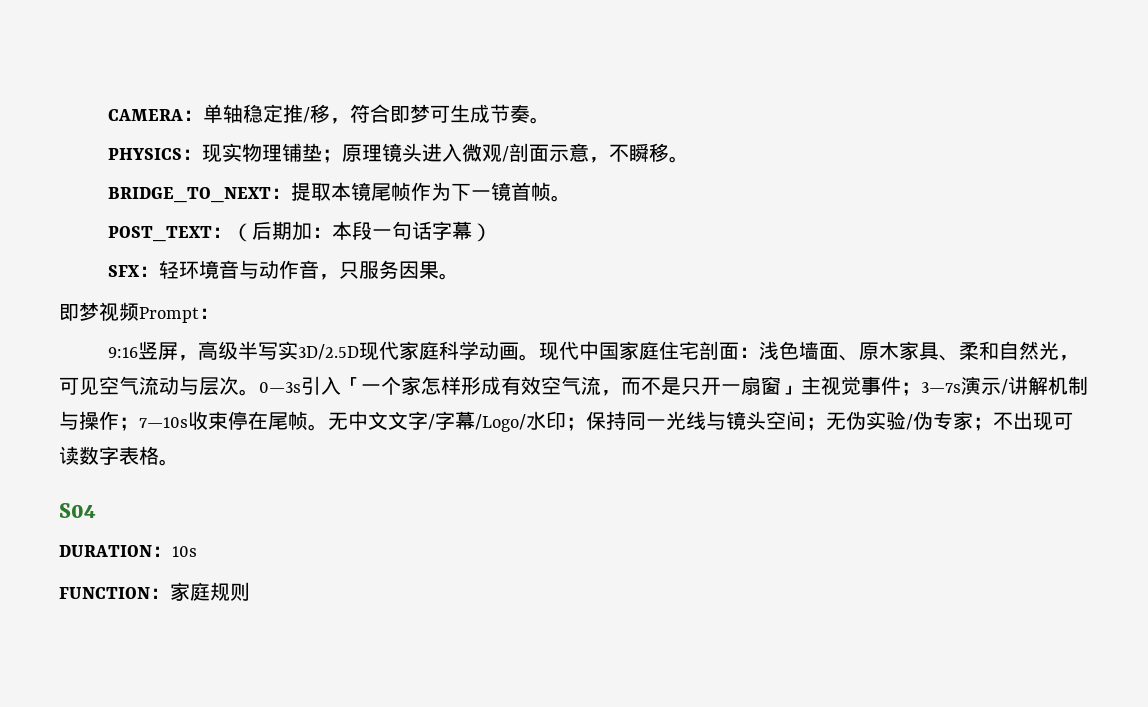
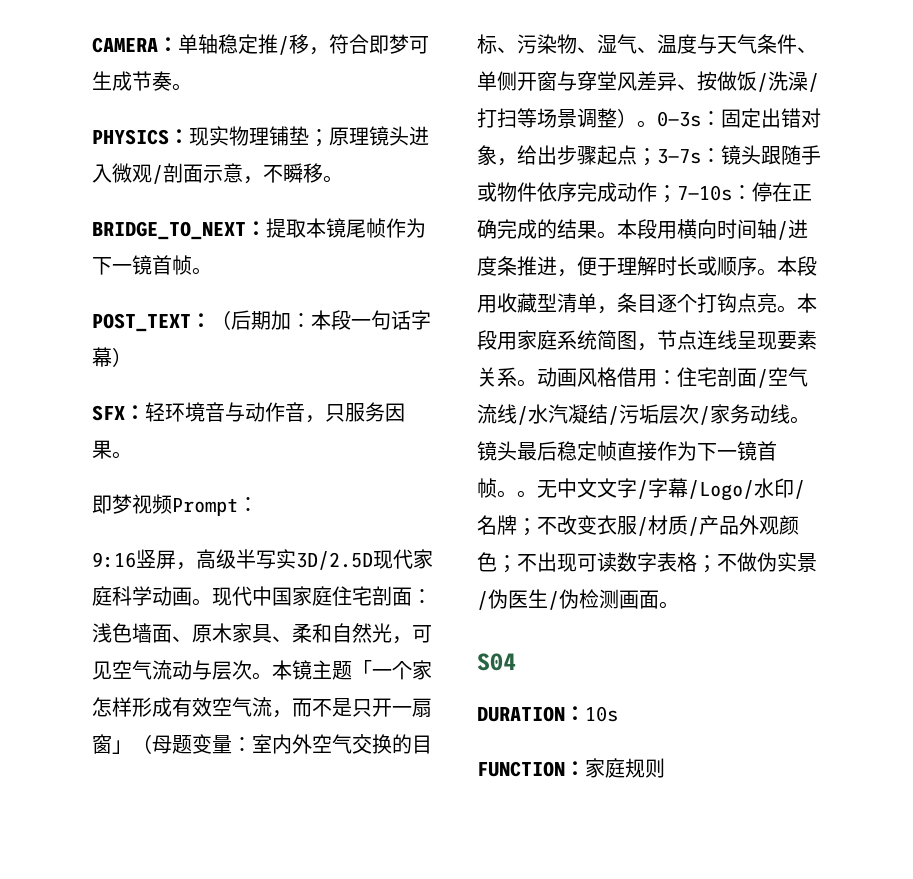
- 0—3s引入「一个家怎样形成有效空气流，而不是只开一扇窗」主视觉事件；3—7s演示/讲解机制与操作；7—10s收束停在尾帧。
+ 本镜主题「一个家怎样形成有效空气流，而不是只开一扇窗」（母题变量：室内外空气交换的目标、污染物、湿气、温度与天气条件、单侧开窗与穿堂风差异、按做饭/洗澡/打扫等场景调整）。0—3s：固定出错对象，给出步骤起点；3—7s：镜头跟随手或物件依序完成动作；7—10s：停在正确完成的结果。本段用横向时间轴/进度条推进，便于理解时长或顺序。本段用收藏型清单，条目逐个打钩点亮。本段用家庭系统简图，节点连线呈现要素关系。动画风格借用：住宅剖面/空气流线/水汽凝结/污垢层次/家务动线。镜头最后稳定帧直接作为下一镜首帧。。
- 无中文文字/字幕/Logo/水印；保持同一光线与镜头空间；无伪实验/伪专家；不出现可读数字表格。
+ 无中文文字/字幕/Logo/水印/名牌；不改变衣服/材质/产品外观颜色；不出现可读数字表格；不做伪实景/伪医生/伪检测画面。

